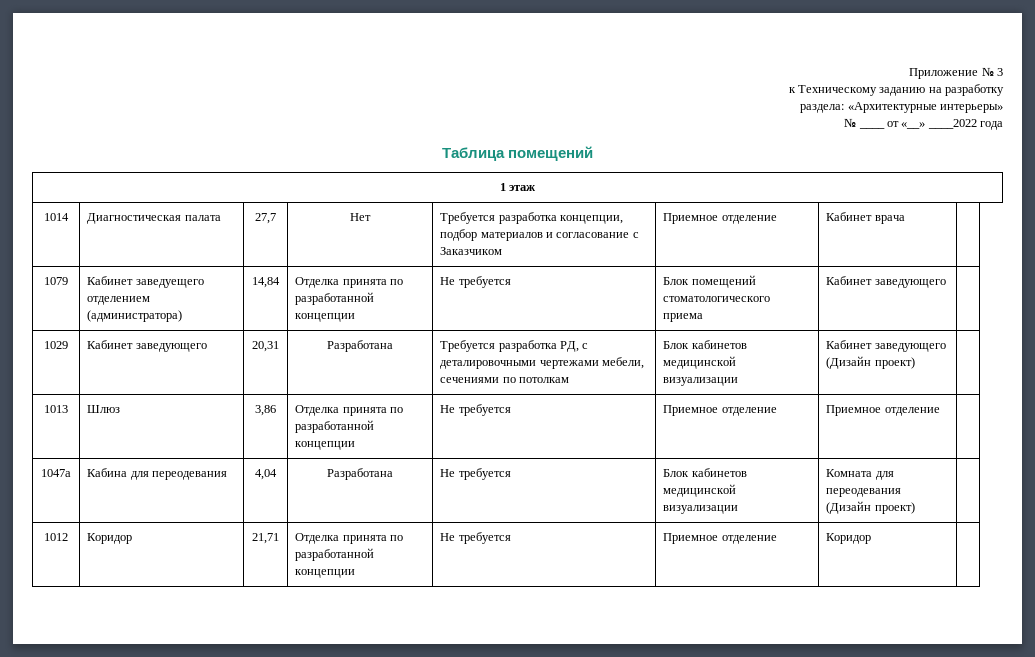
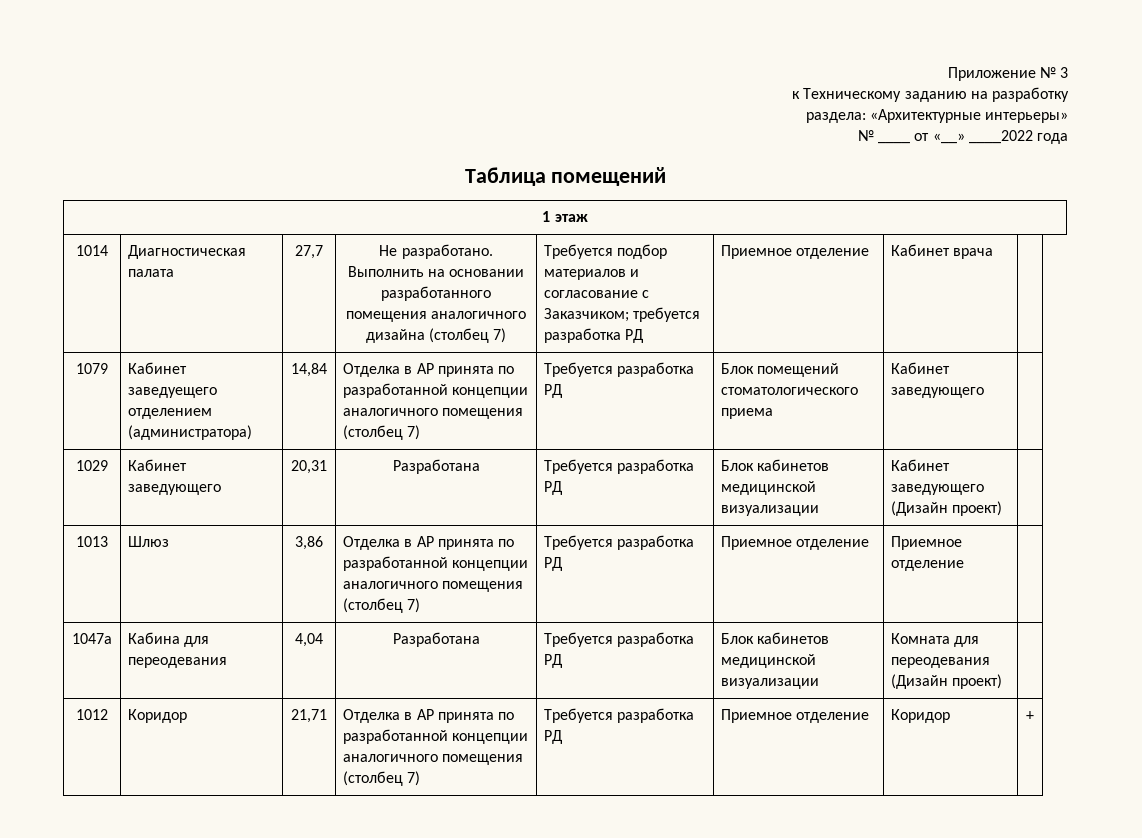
- 1014 | Диагностическая палата | 27,7 | Нет | Требуется разработка концепции, подбор материалов и согласование с Заказчиком | Приемное отделение | Кабинет врача |
+ 1014 | Диагностическая палата | 27,7 | Не разработано. Выполнить на основании разработанного помещения аналогичного дизайна (столбец 7) | Требуется подбор материалов и согласование с Заказчиком; требуется разработка РД | Приемное отделение | Кабинет врача |
- 1079 | Кабинет заведуещего отделением (администратора) | 14,84 | Отделка принята по разработанной концепции | Не требуется | Блок помещений стоматологического приема | Кабинет заведующего |
+ 1079 | Кабинет заведуещего отделением (администратора) | 14,84 | Отделка в АР принята по разработанной концепции аналогичного помещения (столбец 7) | Требуется разработка РД | Блок помещений стоматологического приема | Кабинет заведующего |
- 1029 | Кабинет заведующего | 20,31 | Разработана | Требуется разработка РД, с деталировочными чертежами мебели, сечениями по потолкам | Блок кабинетов медицинской визуализации | Кабинет заведующего (Дизайн проект) |
+ 1029 | Кабинет заведующего | 20,31 | Разработана | Требуется разработка РД | Блок кабинетов медицинской визуализации | Кабинет заведующего (Дизайн проект) |
- 1013 | Шлюз | 3,86 | Отделка принята по разработанной концепции | Не требуется | Приемное отделение | Приемное отделение |
+ 1013 | Шлюз | 3,86 | Отделка в АР принята по разработанной концепции аналогичного помещения (столбец 7) | Требуется разработка РД | Приемное отделение | Приемное отделение |
- 1047а | Кабина для переодевания | 4,04 | Разработана | Не требуется | Блок кабинетов медицинской визуализации | Комната для переодевания (Дизайн проект) |
+ 1047а | Кабина для переодевания | 4,04 | Разработана | Требуется разработка РД | Блок кабинетов медицинской визуализации | Комната для переодевания (Дизайн проект) |
- 1012 | Коридор | 21,71 | Отделка принята по разработанной концепции | Не требуется | Приемное отделение | Коридор |
+ 1012 | Коридор | 21,71 | Отделка в АР принята по разработанной концепции аналогичного помещения (столбец 7) | Требуется разработка РД | Приемное отделение | Коридор | +

